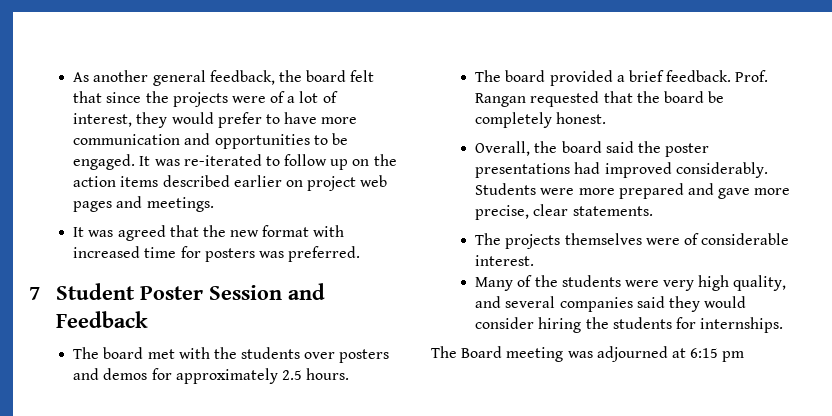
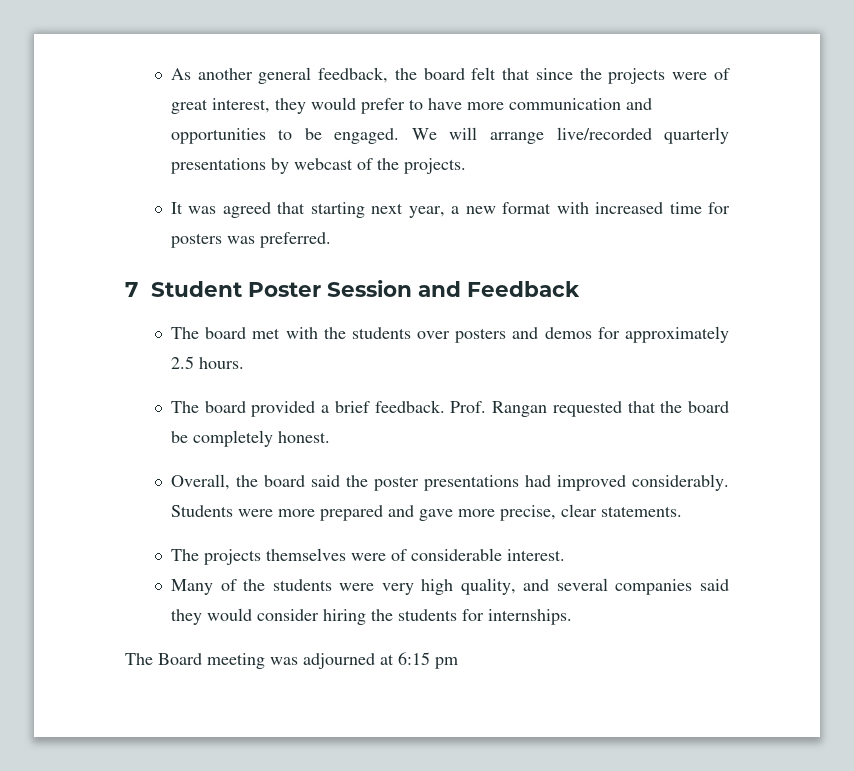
- As another general feedback, the board felt that since the projects were of a lot of interest, they would prefer to have more communication and opportunities to be engaged.
+ As another general feedback, the board felt that since the projects were of great interest, they would prefer to have more communication and opportunities to be engaged.
- It was re-iterated to follow up on the action items described earlier on project web pages and meetings.
+ We will arrange live/recorded quarterly presentations by webcast of the projects.
- It was agreed that the new format with increased time for posters was preferred.
+ It was agreed that starting next year, a new format with increased time for posters was preferred.

